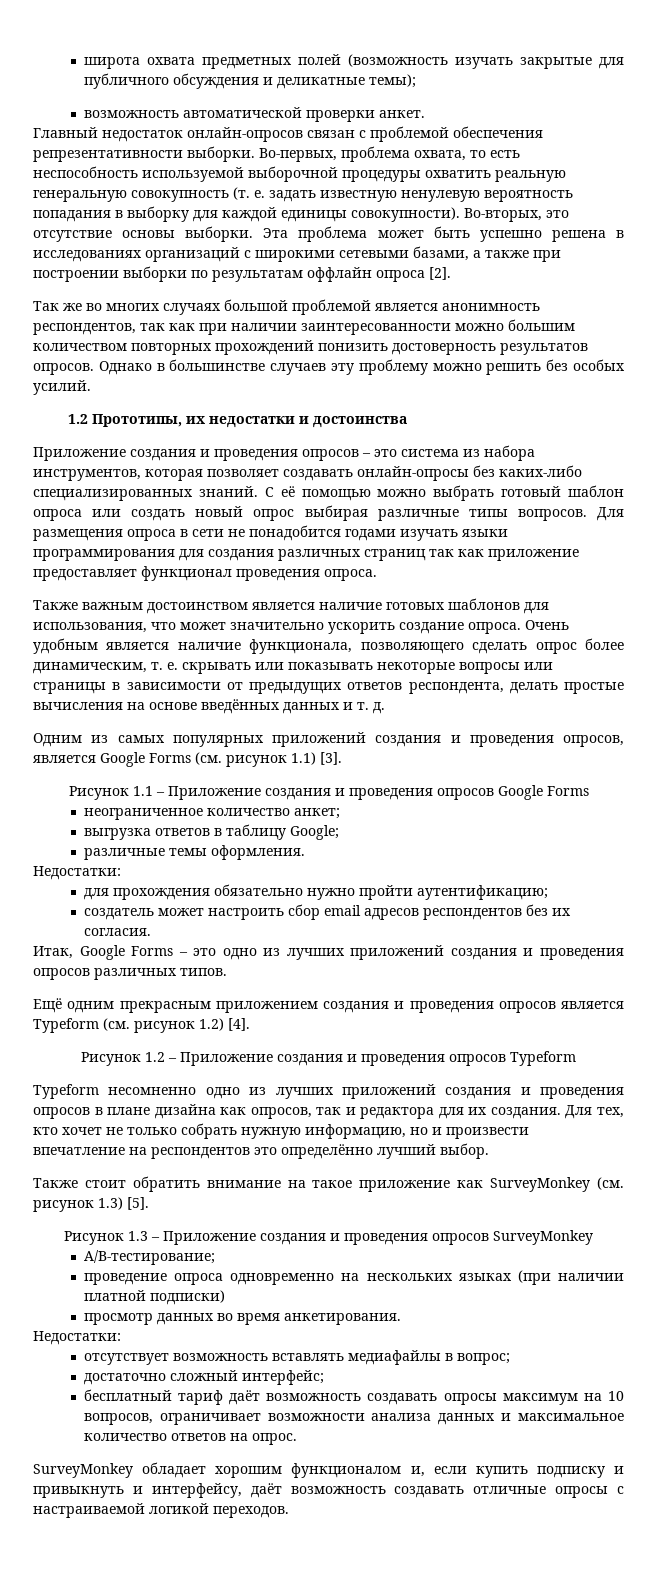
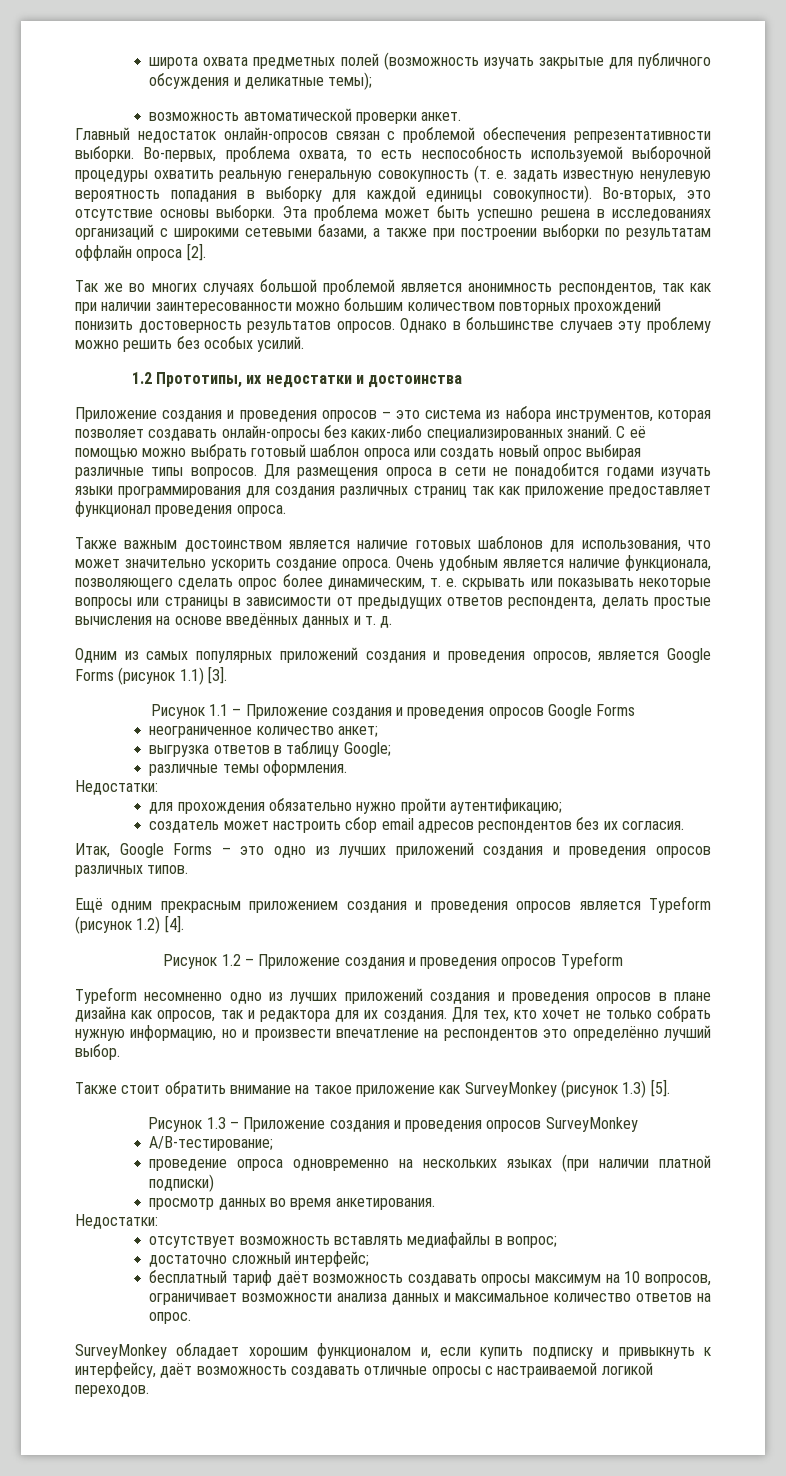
- Одним из самых популярных приложений создания и проведения опросов, является Google Forms (см. рисунок 1.1) [3].
+ Одним из самых популярных приложений создания и проведения опросов, является Google Forms (рисунок 1.1) [3].
- Ещё одним прекрасным приложением создания и проведения опросов является Typeform (см. рисунок 1.2) [4].
+ Ещё одним прекрасным приложением создания и проведения опросов является Typeform (рисунок 1.2) [4].
- Также стоит обратить внимание на такое приложение как SurveyMonkey (см. рисунок 1.3) [5].
+ Также стоит обратить внимание на такое приложение как SurveyMonkey (рисунок 1.3) [5].
- SurveyMonkey обладает хорошим функционалом и, если купить подписку и привыкнуть и интерфейсу, даёт возможность создавать отличные опросы с настраиваемой логикой переходов.
+ SurveyMonkey обладает хорошим функционалом и, если купить подписку и привыкнуть к интерфейсу, даёт возможность создавать отличные опросы с настраиваемой логикой переходов.

